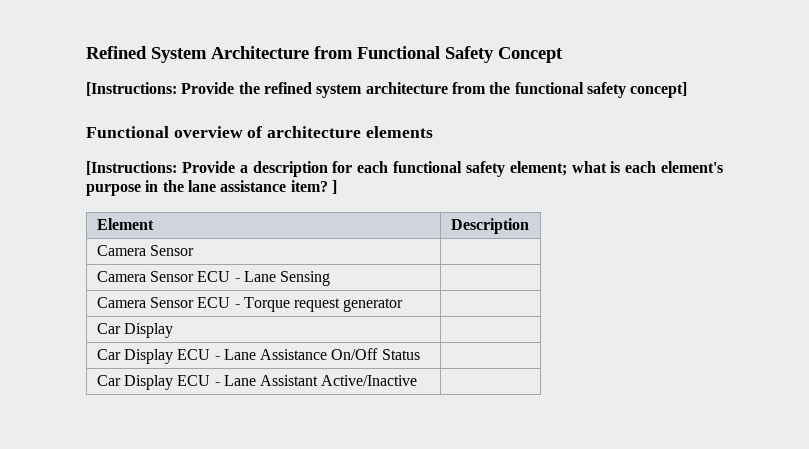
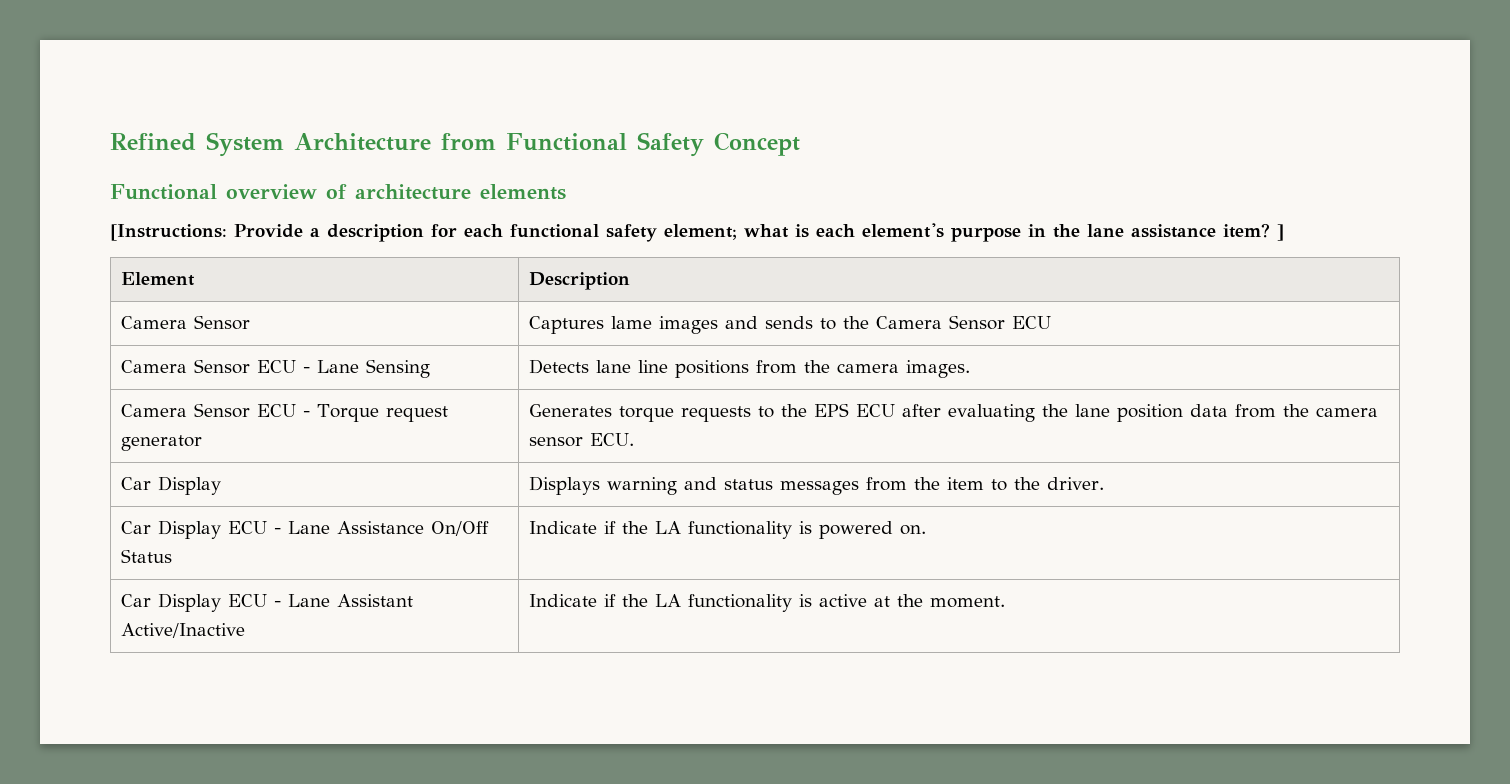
- [Instructions: Provide the refined system architecture from the functional safety concept]
- Camera Sensor |
+ Camera Sensor | Captures lame images and sends to the Camera Sensor ECU
- Camera Sensor ECU - Lane Sensing |
+ Camera Sensor ECU - Lane Sensing | Detects lane line positions from the camera images.
- Camera Sensor ECU - Torque request generator |
- Car Display |
+ Camera Sensor ECU - Torque request generator | Generates torque requests to the EPS ECU after evaluating the lane position data from the camera sensor ECU.
+ Car Display | Displays warning and status messages from the item to the driver.
- Car Display ECU - Lane Assistance On/Off Status |
+ Car Display ECU - Lane Assistance On/Off Status | Indicate if the LA functionality is powered on.
- Car Display ECU - Lane Assistant Active/Inactive |
+ Car Display ECU - Lane Assistant Active/Inactive | Indicate if the LA functionality is active at the moment.

